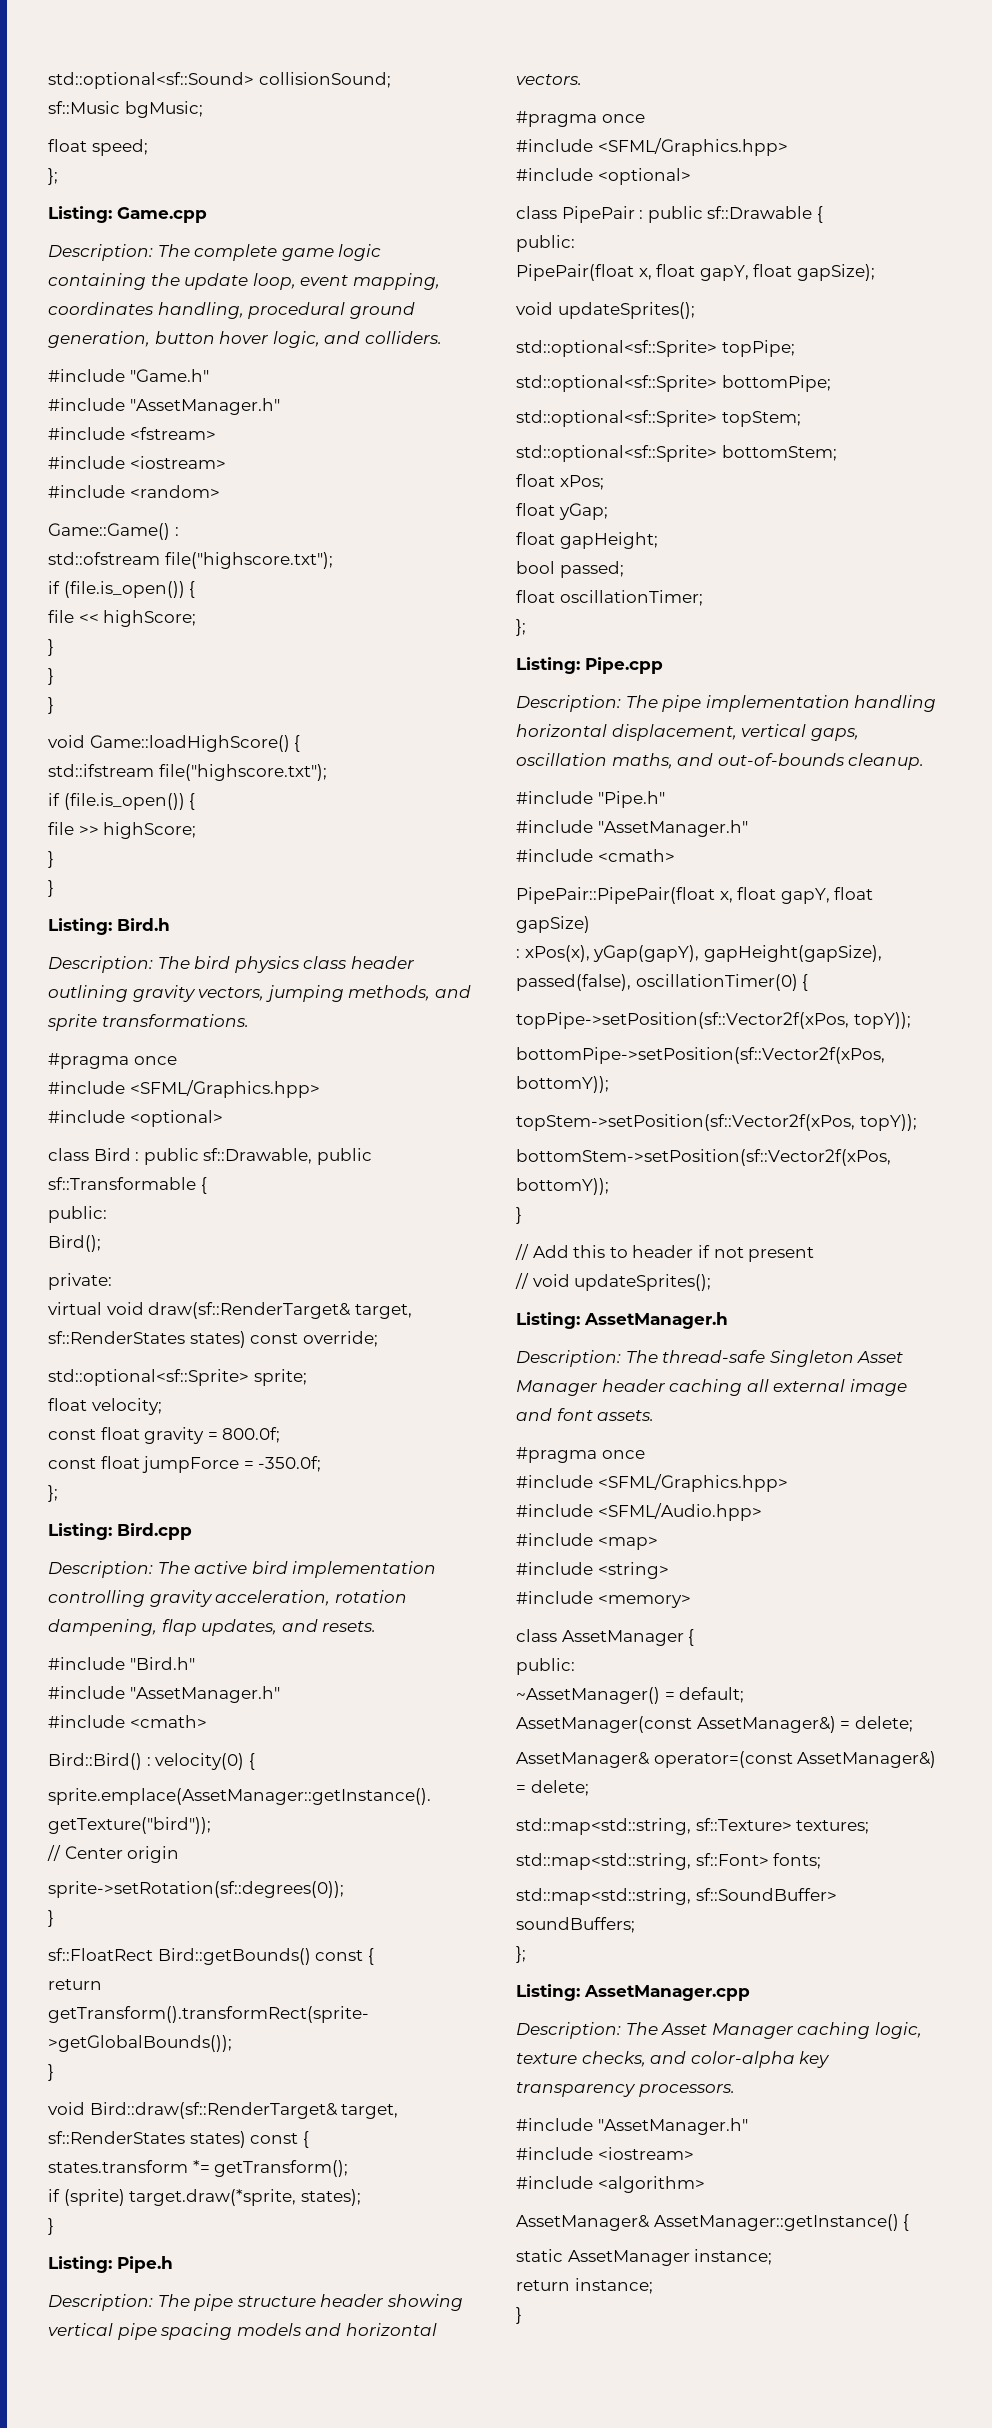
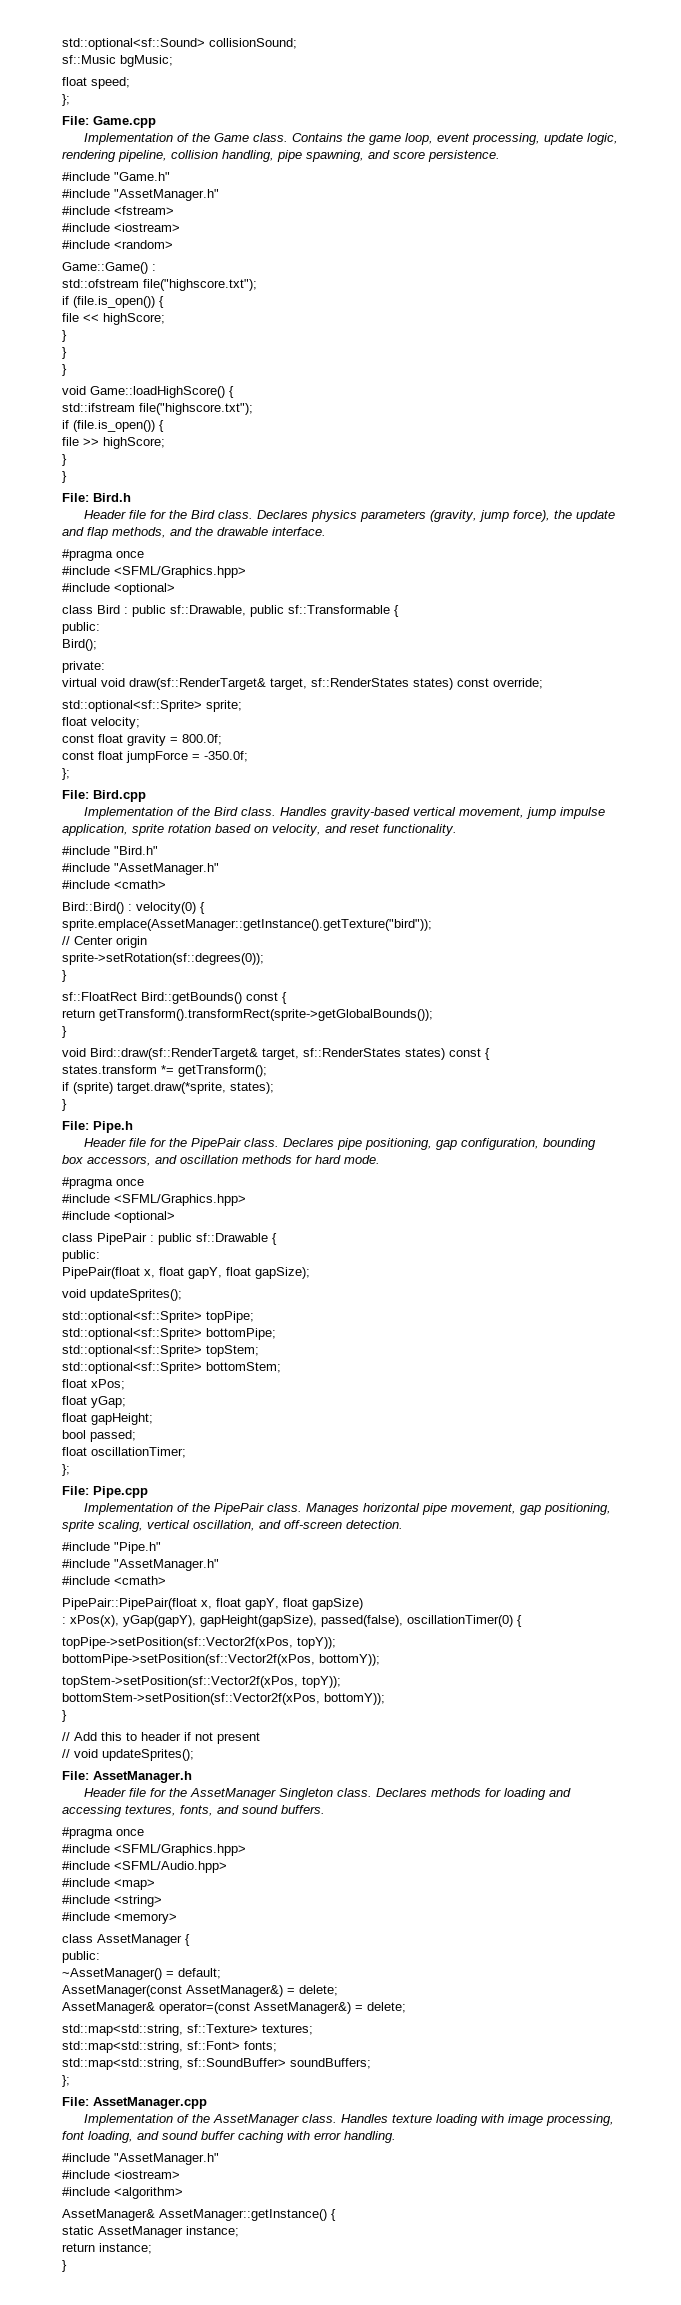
- Listing: Game.cpp
+ File: Game.cpp
- Description: The complete game logic containing the update loop, event mapping, coordinates handling, procedural ground generation, button hover logic, and colliders.
+ Implementation of the Game class. Contains the game loop, event processing, update logic, rendering pipeline, collision handling, pipe spawning, and score persistence.
- Listing: Bird.h
+ File: Bird.h
- Description: The bird physics class header outlining gravity vectors, jumping methods, and sprite transformations.
+ Header file for the Bird class. Declares physics parameters (gravity, jump force), the update and flap methods, and the drawable interface.
- Listing: Bird.cpp
+ File: Bird.cpp
- Description: The active bird implementation controlling gravity acceleration, rotation dampening, flap updates, and resets.
+ Implementation of the Bird class. Handles gravity-based vertical movement, jump impulse application, sprite rotation based on velocity, and reset functionality.
- Listing: Pipe.h
+ File: Pipe.h
- Description: The pipe structure header showing vertical pipe spacing models and horizontal vectors.
+ Header file for the PipePair class. Declares pipe positioning, gap configuration, bounding box accessors, and oscillation methods for hard mode.
- Listing: Pipe.cpp
+ File: Pipe.cpp
- Description: The pipe implementation handling horizontal displacement, vertical gaps, oscillation maths, and out-of-bounds cleanup.
+ Implementation of the PipePair class. Manages horizontal pipe movement, gap positioning, sprite scaling, vertical oscillation, and off-screen detection.
- Listing: AssetManager.h
+ File: AssetManager.h
- Description: The thread-safe Singleton Asset Manager header caching all external image and font assets.
+ Header file for the AssetManager Singleton class. Declares methods for loading and accessing textures, fonts, and sound buffers.
- Listing: AssetManager.cpp
+ File: AssetManager.cpp
- Description: The Asset Manager caching logic, texture checks, and color-alpha key transparency processors.
+ Implementation of the AssetManager class. Handles texture loading with image processing, font loading, and sound buffer caching with error handling.

